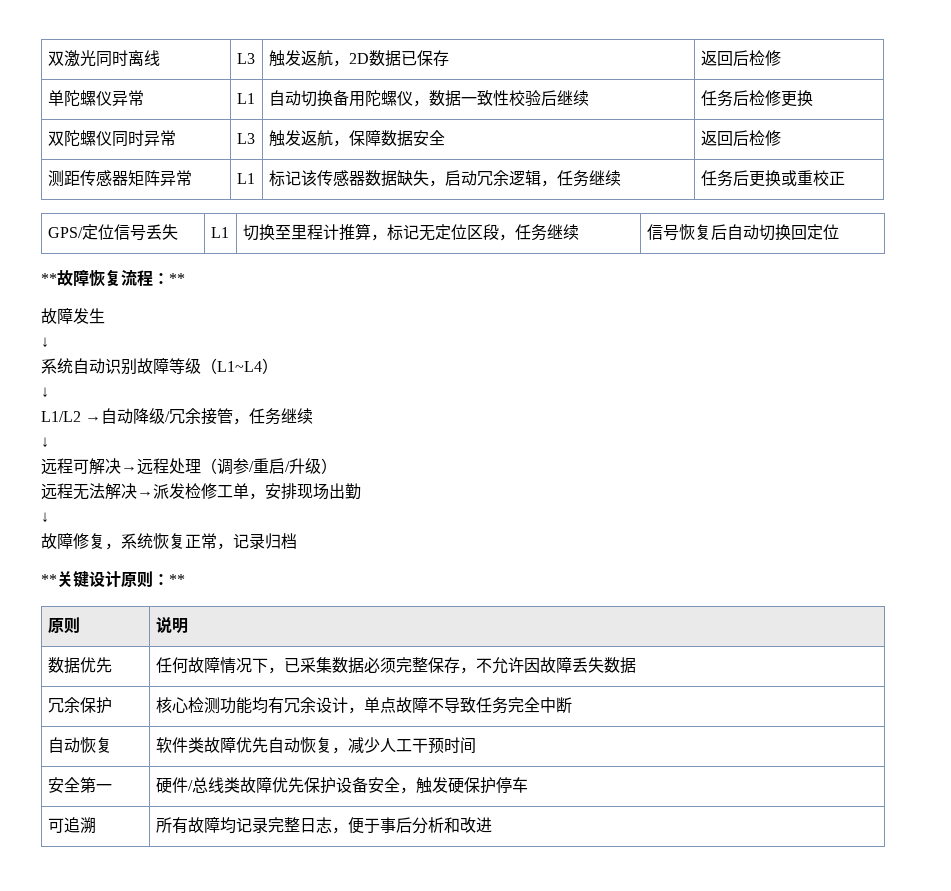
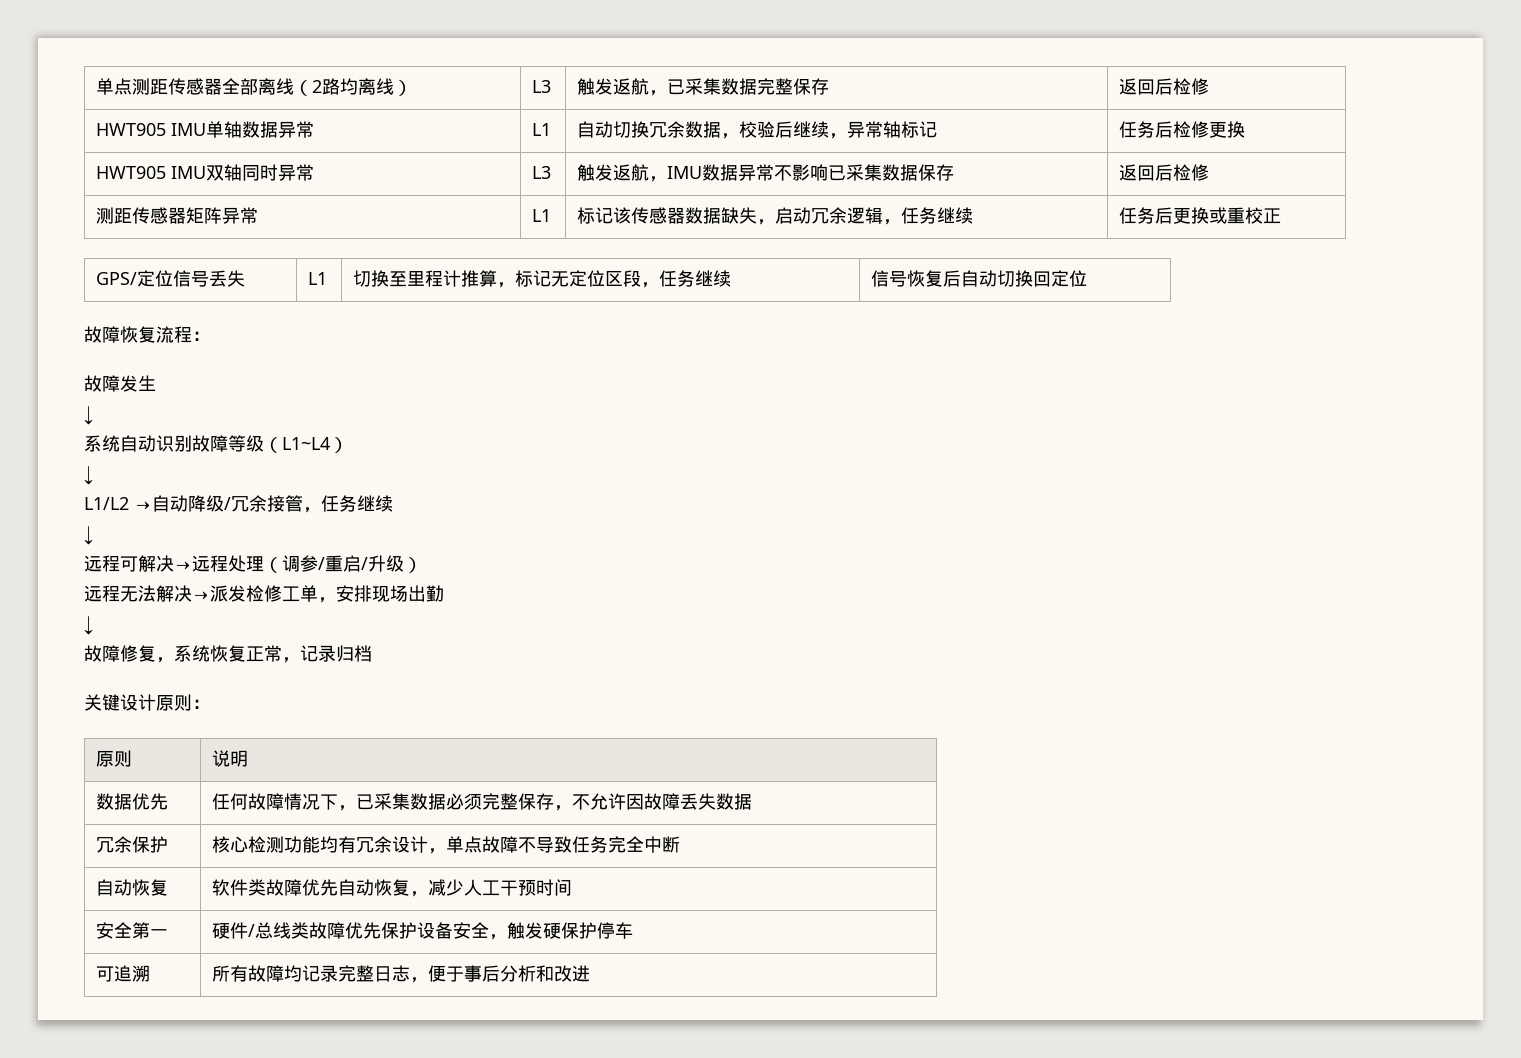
- 双激光同时离线 | L3 | 触发返航，2D数据已保存 | 返回后检修
- 单陀螺仪异常 | L1 | 自动切换备用陀螺仪，数据一致性校验后继续 | 任务后检修更换
+ 单点测距传感器全部离线（2路均离线） | L3 | 触发返航，已采集数据完整保存 | 返回后检修
+ HWT905 IMU单轴数据异常 | L1 | 自动切换冗余数据，校验后继续，异常轴标记 | 任务后检修更换
- 双陀螺仪同时异常 | L3 | 触发返航，保障数据安全 | 返回后检修
+ HWT905 IMU双轴同时异常 | L3 | 触发返航，IMU数据异常不影响已采集数据保存 | 返回后检修
- **故障恢复流程：**
+ 故障恢复流程：
- **关键设计原则：**
+ 关键设计原则：

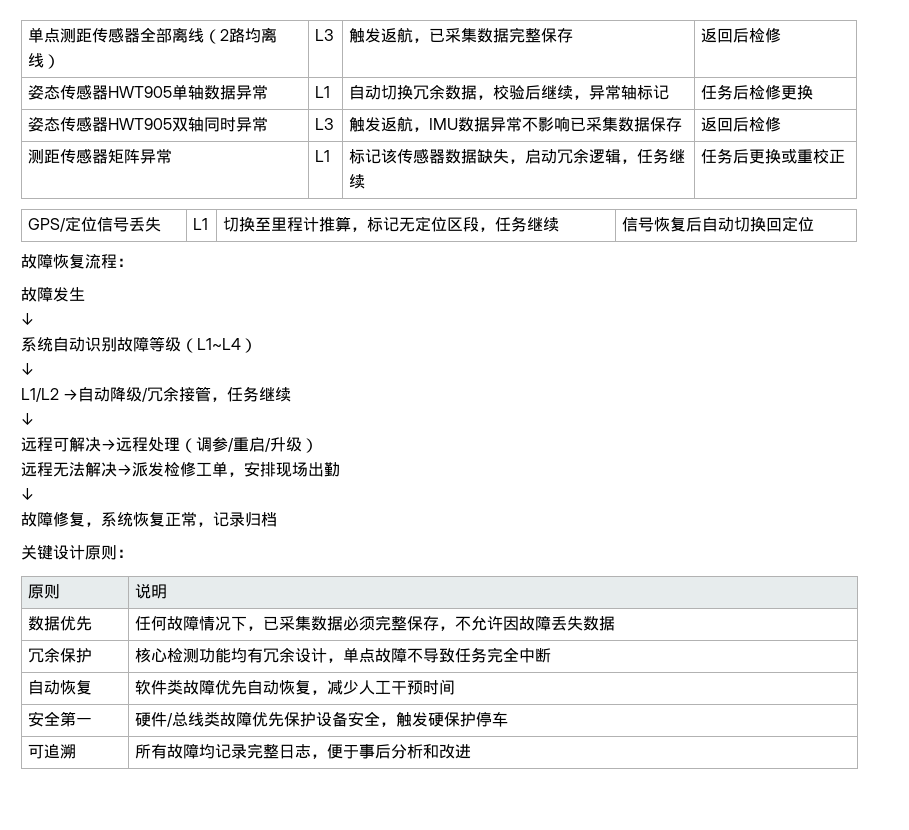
- HWT905 IMU单轴数据异常 | L1 | 自动切换冗余数据，校验后继续，异常轴标记 | 任务后检修更换
+ 姿态传感器HWT905单轴数据异常 | L1 | 自动切换冗余数据，校验后继续，异常轴标记 | 任务后检修更换
- HWT905 IMU双轴同时异常 | L3 | 触发返航，IMU数据异常不影响已采集数据保存 | 返回后检修
+ 姿态传感器HWT905双轴同时异常 | L3 | 触发返航，IMU数据异常不影响已采集数据保存 | 返回后检修

